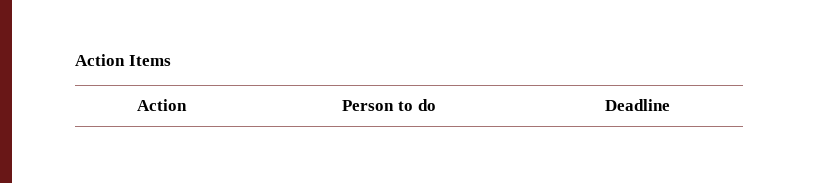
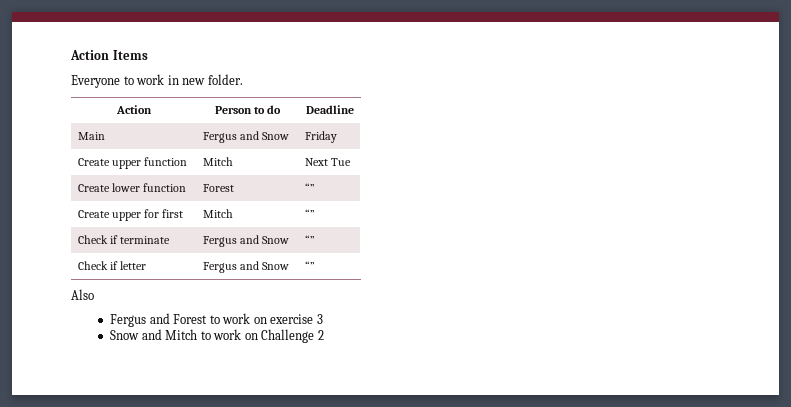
+ Everyone to work in new folder.
+ Main | Fergus and Snow | Friday
+ Create upper function | Mitch | Next Tue
+ Create lower function | Forest | “”
+ Create upper for first | Mitch | “”
+ Check if terminate | Fergus and Snow | “”
+ Check if letter | Fergus and Snow | “”
+ Also
+ Fergus and Forest to work on exercise 3
+ Snow and Mitch to work on Challenge 2

